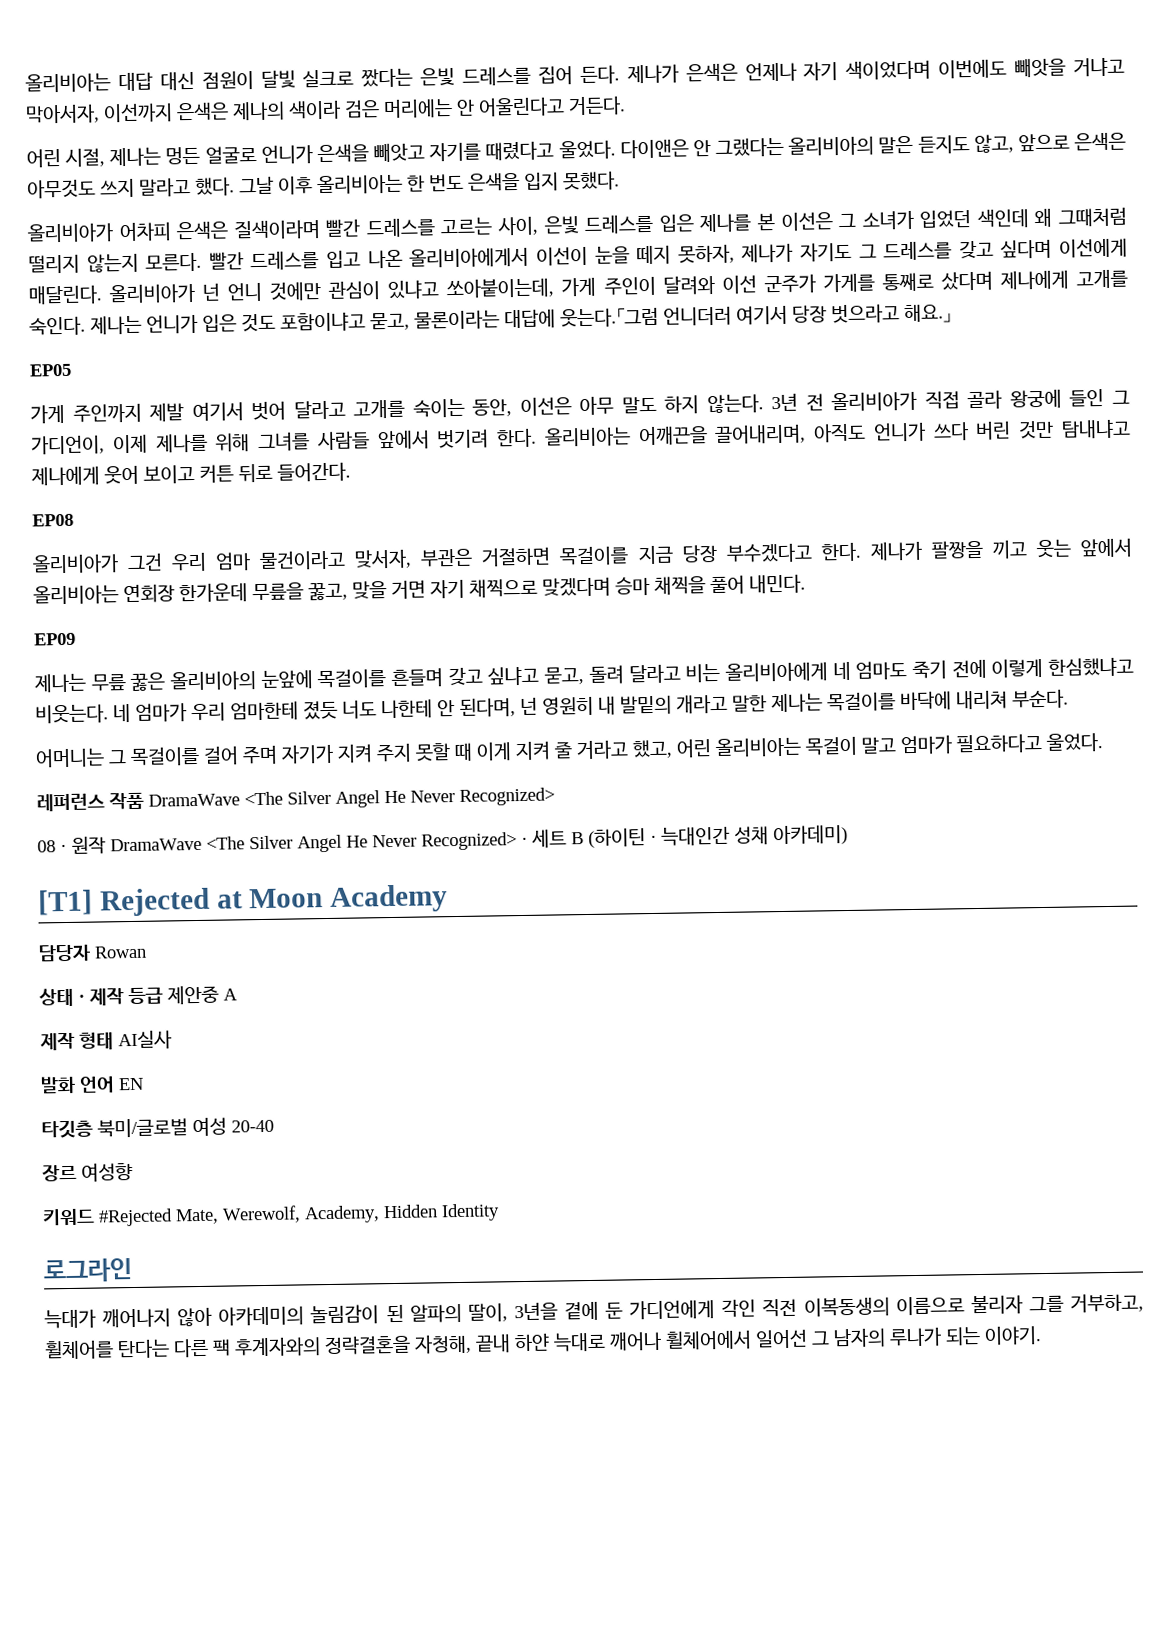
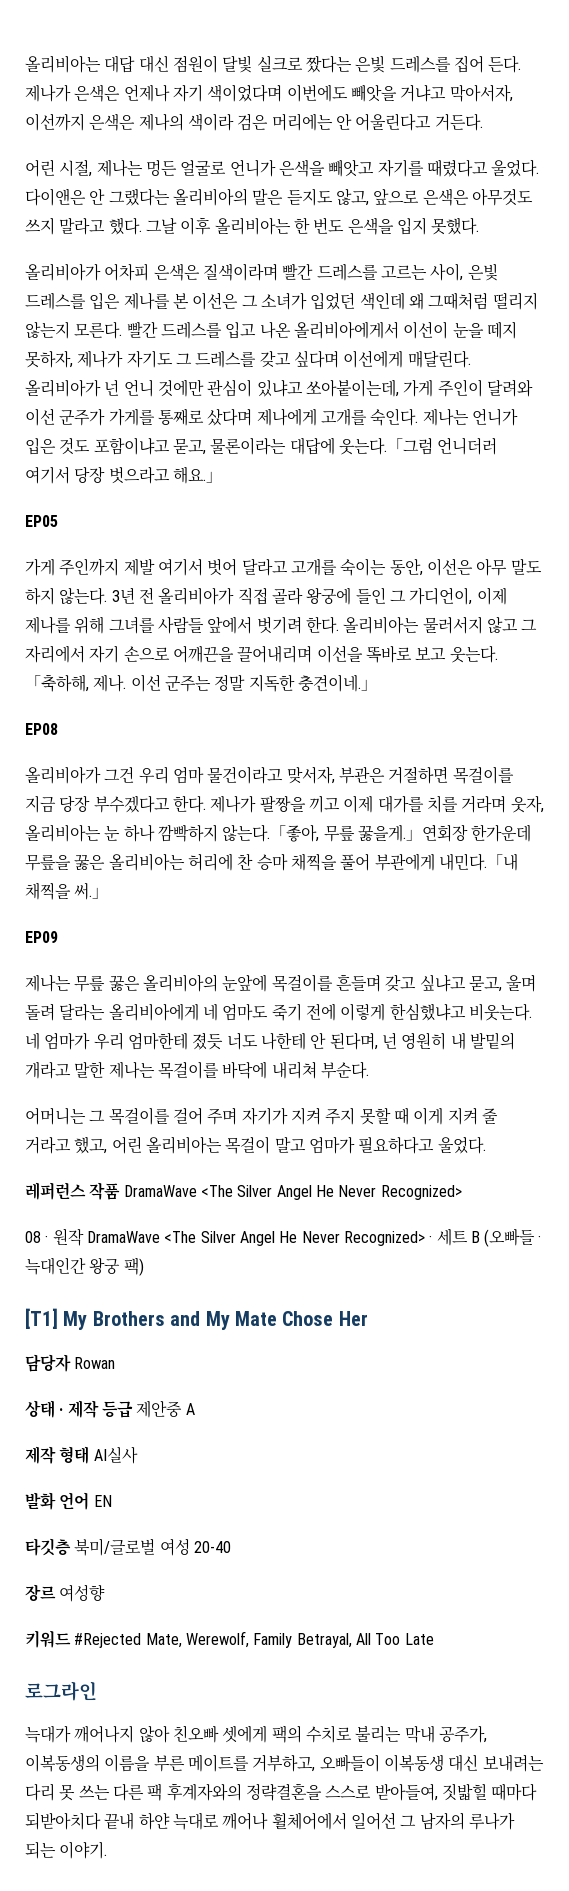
- 올리비아는 어깨끈을 끌어내리며, 아직도 언니가 쓰다 버린 것만 탐내냐고 제나에게 웃어 보이고 커튼 뒤로 들어간다.
+ 올리비아는 물러서지 않고 그 자리에서 자기 손으로 어깨끈을 끌어내리며 이선을 똑바로 보고 웃는다.「축하해, 제나. 이선 군주는 정말 지독한 충견이네.」
- 제나가 팔짱을 끼고 웃는 앞에서 올리비아는 연회장 한가운데 무릎을 꿇고, 맞을 거면 자기 채찍으로 맞겠다며 승마 채찍을 풀어 내민다.
+ 제나가 팔짱을 끼고 이제 대가를 치를 거라며 웃자, 올리비아는 눈 하나 깜빡하지 않는다.「좋아, 무릎 꿇을게.」연회장 한가운데 무릎을 꿇은 올리비아는 허리에 찬 승마 채찍을 풀어 부관에게 내민다.「내 채찍을 써.」
- 제나는 무릎 꿇은 올리비아의 눈앞에 목걸이를 흔들며 갖고 싶냐고 묻고, 돌려 달라고 비는 올리비아에게 네 엄마도 죽기 전에 이렇게 한심했냐고 비웃는다.
+ 제나는 무릎 꿇은 올리비아의 눈앞에 목걸이를 흔들며 갖고 싶냐고 묻고, 울며 돌려 달라는 올리비아에게 네 엄마도 죽기 전에 이렇게 한심했냐고 비웃는다.
- 08 · 원작 DramaWave <The Silver Angel He Never Recognized> · 세트 B (하이틴 · 늑대인간 성채 아카데미)
+ 08 · 원작 DramaWave <The Silver Angel He Never Recognized> · 세트 B (오빠들 · 늑대인간 왕궁 팩)
- [T1] Rejected at Moon Academy
+ [T1] My Brothers and My Mate Chose Her
- 키워드 #Rejected Mate, Werewolf, Academy, Hidden Identity
+ 키워드 #Rejected Mate, Werewolf, Family Betrayal, All Too Late
- 늑대가 깨어나지 않아 아카데미의 놀림감이 된 알파의 딸이, 3년을 곁에 둔 가디언에게 각인 직전 이복동생의 이름으로 불리자 그를 거부하고, 휠체어를 탄다는 다른 팩 후계자와의 정략결혼을 자청해, 끝내 하얀 늑대로 깨어나 휠체어에서 일어선 그 남자의 루나가 되는 이야기.
+ 늑대가 깨어나지 않아 친오빠 셋에게 팩의 수치로 불리는 막내 공주가, 이복동생의 이름을 부른 메이트를 거부하고, 오빠들이 이복동생 대신 보내려는 다리 못 쓰는 다른 팩 후계자와의 정략결혼을 스스로 받아들여, 짓밟힐 때마다 되받아치다 끝내 하얀 늑대로 깨어나 휠체어에서 일어선 그 남자의 루나가 되는 이야기.

